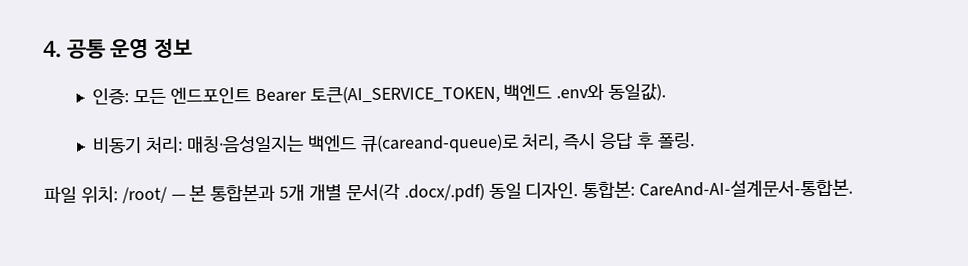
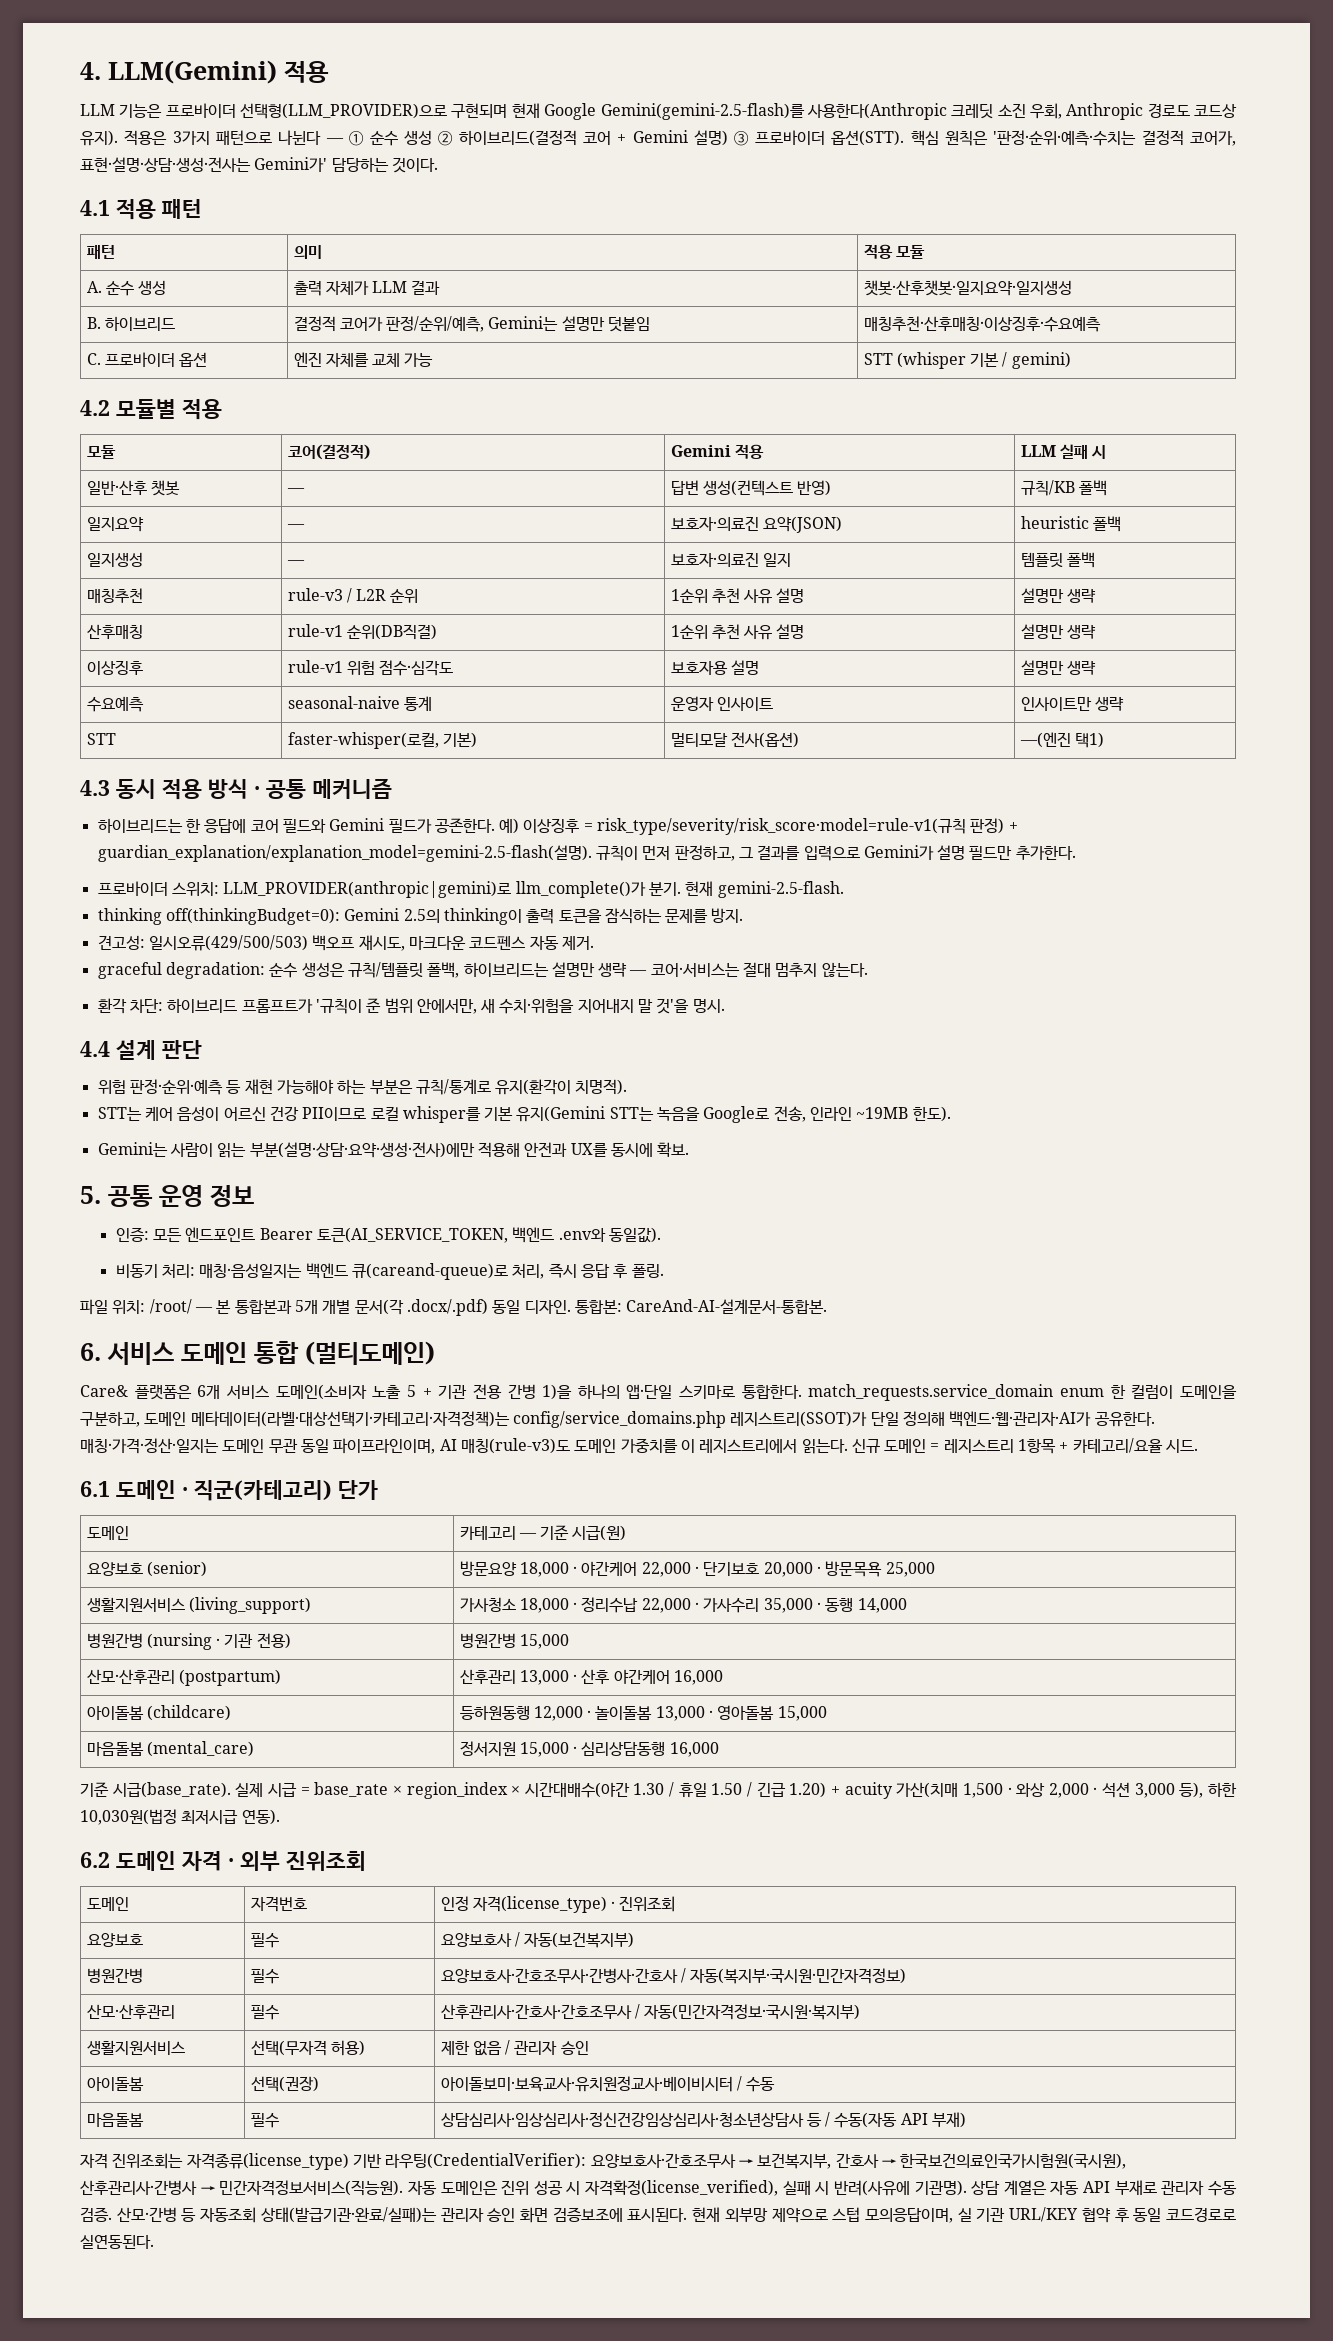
- 4. 공통 운영 정보
+ 4. LLM(Gemini) 적용
+ LLM 기능은 프로바이더 선택형(LLM_PROVIDER)으로 구현되며 현재 Google Gemini(gemini-2.5-flash)를 사용한다(Anthropic 크레딧 소진 우회, Anthropic 경로도 코드상 유지). 적용은 3가지 패턴으로 나뉜다 — ① 순수 생성 ② 하이브리드(결정적 코어 + Gemini 설명) ③ 프로바이더 옵션(STT). 핵심 원칙은 '판정·순위·예측·수치는 결정적 코어가, 표현·설명·상담·생성·전사는 Gemini가' 담당하는 것이다.
+ 4.1 적용 패턴
+ 패턴 | 의미 | 적용 모듈
+ A. 순수 생성 | 출력 자체가 LLM 결과 | 챗봇·산후챗봇·일지요약·일지생성
+ B. 하이브리드 | 결정적 코어가 판정/순위/예측, Gemini는 설명만 덧붙임 | 매칭추천·산후매칭·이상징후·수요예측
+ C. 프로바이더 옵션 | 엔진 자체를 교체 가능 | STT (whisper 기본 / gemini)
+ 4.2 모듈별 적용
+ 모듈 | 코어(결정적) | Gemini 적용 | LLM 실패 시
+ 일반·산후 챗봇 | — | 답변 생성(컨텍스트 반영) | 규칙/KB 폴백
+ 일지요약 | — | 보호자·의료진 요약(JSON) | heuristic 폴백
+ 일지생성 | — | 보호자·의료진 일지 | 템플릿 폴백
+ 매칭추천 | rule-v3 / L2R 순위 | 1순위 추천 사유 설명 | 설명만 생략
+ 산후매칭 | rule-v1 순위(DB직결) | 1순위 추천 사유 설명 | 설명만 생략
+ 이상징후 | rule-v1 위험 점수·심각도 | 보호자용 설명 | 설명만 생략
+ 수요예측 | seasonal-naive 통계 | 운영자 인사이트 | 인사이트만 생략
+ STT | faster-whisper(로컬, 기본) | 멀티모달 전사(옵션) | —(엔진 택1)
+ 4.3 동시 적용 방식 · 공통 메커니즘
+ 하이브리드는 한 응답에 코어 필드와 Gemini 필드가 공존한다. 예) 이상징후 = risk_type/severity/risk_score·model=rule-v1(규칙 판정) + guardian_explanation/explanation_model=gemini-2.5-flash(설명). 규칙이 먼저 판정하고, 그 결과를 입력으로 Gemini가 설명 필드만 추가한다.
+ 프로바이더 스위치: LLM_PROVIDER(anthropic|gemini)로 llm_complete()가 분기. 현재 gemini-2.5-flash.
+ thinking off(thinkingBudget=0): Gemini 2.5의 thinking이 출력 토큰을 잠식하는 문제를 방지.
+ 견고성: 일시오류(429/500/503) 백오프 재시도, 마크다운 코드펜스 자동 제거.
+ graceful degradation: 순수 생성은 규칙/템플릿 폴백, 하이브리드는 설명만 생략 — 코어·서비스는 절대 멈추지 않는다.
+ 환각 차단: 하이브리드 프롬프트가 '규칙이 준 범위 안에서만, 새 수치·위험을 지어내지 말 것'을 명시.
+ 4.4 설계 판단
+ 위험 판정·순위·예측 등 재현 가능해야 하는 부분은 규칙/통계로 유지(환각이 치명적).
+ STT는 케어 음성이 어르신 건강 PII이므로 로컬 whisper를 기본 유지(Gemini STT는 녹음을 Google로 전송, 인라인 ~19MB 한도).
+ Gemini는 사람이 읽는 부분(설명·상담·요약·생성·전사)에만 적용해 안전과 UX를 동시에 확보.
+ 5. 공통 운영 정보
+ 6. 서비스 도메인 통합 (멀티도메인)
+ Care& 플랫폼은 6개 서비스 도메인(소비자 노출 5 + 기관 전용 간병 1)을 하나의 앱·단일 스키마로 통합한다. match_requests.service_domain enum 한 컬럼이 도메인을 구분하고, 도메인 메타데이터(라벨·대상선택기·카테고리·자격정책)는 config/service_domains.php 레지스트리(SSOT)가 단일 정의해 백엔드·웹·관리자·AI가 공유한다. 매칭·가격·정산·일지는 도메인 무관 동일 파이프라인이며, AI 매칭(rule-v3)도 도메인 가중치를 이 레지스트리에서 읽는다. 신규 도메인 = 레지스트리 1항목 + 카테고리/요율 시드.
+ 6.1 도메인 · 직군(카테고리) 단가
+ 도메인 | 카테고리 — 기준 시급(원)
+ 요양보호 (senior) | 방문요양 18,000 · 야간케어 22,000 · 단기보호 20,000 · 방문목욕 25,000
+ 생활지원서비스 (living_support) | 가사청소 18,000 · 정리수납 22,000 · 가사수리 35,000 · 동행 14,000
+ 병원간병 (nursing · 기관 전용) | 병원간병 15,000
+ 산모·산후관리 (postpartum) | 산후관리 13,000 · 산후 야간케어 16,000
+ 아이돌봄 (childcare) | 등하원동행 12,000 · 놀이돌봄 13,000 · 영아돌봄 15,000
+ 마음돌봄 (mental_care) | 정서지원 15,000 · 심리상담동행 16,000
+ 기준 시급(base_rate). 실제 시급 = base_rate × region_index × 시간대배수(야간 1.30 / 휴일 1.50 / 긴급 1.20) + acuity 가산(치매 1,500 · 와상 2,000 · 석션 3,000 등), 하한 10,030원(법정 최저시급 연동).
+ 6.2 도메인 자격 · 외부 진위조회
+ 도메인 | 자격번호 | 인정 자격(license_type) · 진위조회
+ 요양보호 | 필수 | 요양보호사 / 자동(보건복지부)
+ 병원간병 | 필수 | 요양보호사·간호조무사·간병사·간호사 / 자동(복지부·국시원·민간자격정보)
+ 산모·산후관리 | 필수 | 산후관리사·간호사·간호조무사 / 자동(민간자격정보·국시원·복지부)
+ 생활지원서비스 | 선택(무자격 허용) | 제한 없음 / 관리자 승인
+ 아이돌봄 | 선택(권장) | 아이돌보미·보육교사·유치원정교사·베이비시터 / 수동
+ 마음돌봄 | 필수 | 상담심리사·임상심리사·정신건강임상심리사·청소년상담사 등 / 수동(자동 API 부재)
+ 자격 진위조회는 자격종류(license_type) 기반 라우팅(CredentialVerifier): 요양보호사·간호조무사 → 보건복지부, 간호사 → 한국보건의료인국가시험원(국시원), 산후관리사·간병사 → 민간자격정보서비스(직능원). 자동 도메인은 진위 성공 시 자격확정(license_verified), 실패 시 반려(사유에 기관명). 상담 계열은 자동 API 부재로 관리자 수동 검증. 산모·간병 등 자동조회 상태(발급기관·완료/실패)는 관리자 승인 화면 검증보조에 표시된다. 현재 외부망 제약으로 스텁 모의응답이며, 실 기관 URL/KEY 협약 후 동일 코드경로로 실연동된다.

